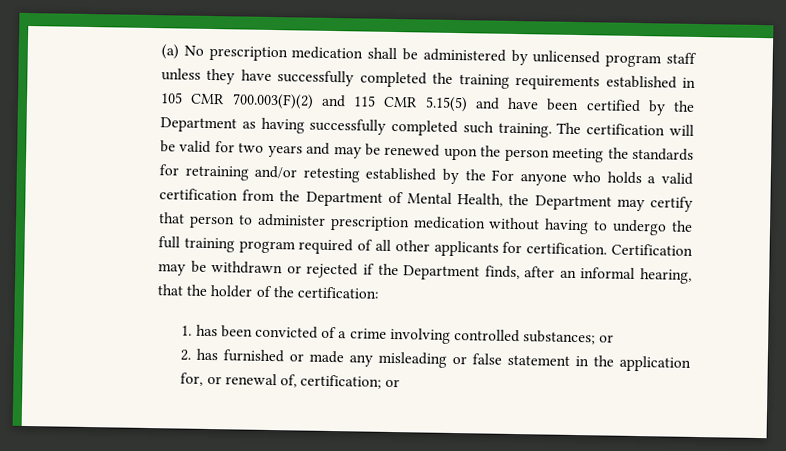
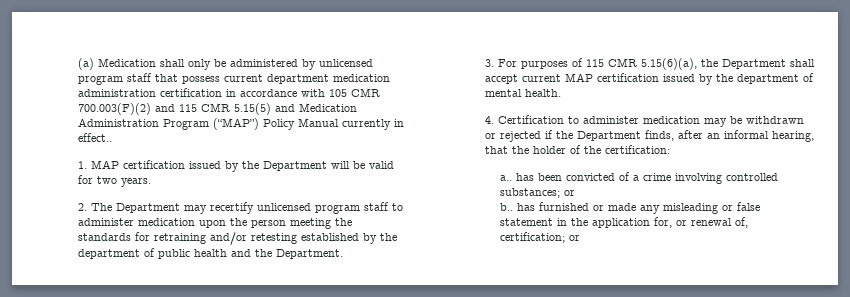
- (a) No prescription medication shall be administered by unlicensed program staff unless they have successfully completed the training requirements established in 105 CMR 700.003(F)(2) and 115 CMR 5.15(5) and have been certified by the Department as having successfully completed such training. The certification will be valid for two years and may be renewed upon the person meeting the standards for retraining and/or retesting established by the For anyone who holds a valid certification from the Department of Mental Health, the Department may certify that person to administer prescription medication without having to undergo the full training program required of all other applicants for certification. Certification may be withdrawn or rejected if the Department finds, after an informal hearing, that the holder of the certification:
+ (a) Medication shall only be administered by unlicensed program staff that possess current department medication administration certification in accordance with 105 CMR 700.003(F)(2) and 115 CMR 5.15(5) and Medication Administration Program (“MAP”) Policy Manual currently in effect..
+ 1. MAP certification issued by the Department will be valid for two years.
+ 2. The Department may recertify unlicensed program staff to administer medication upon the person meeting the standards for retraining and/or retesting established by the department of public health and the Department.
+ 3. For purposes of 115 CMR 5.15(6)(a), the Department shall accept current MAP certification issued by the department of mental health.
+ 4. Certification to administer medication may be withdrawn or rejected if the Department finds, after an informal hearing, that the holder of the certification:
- 1. has been convicted of a crime involving controlled substances; or
+ a.. has been convicted of a crime involving controlled substances; or
- 2. has furnished or made any misleading or false statement in the application for, or renewal of, certification; or
+ b.. has furnished or made any misleading or false statement in the application for, or renewal of, certification; or

